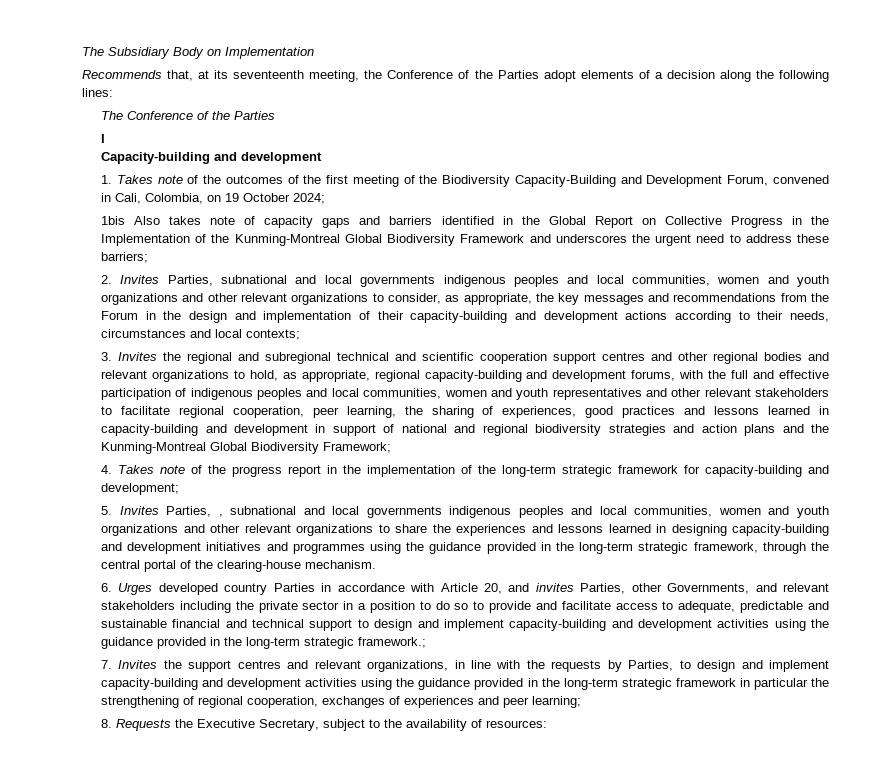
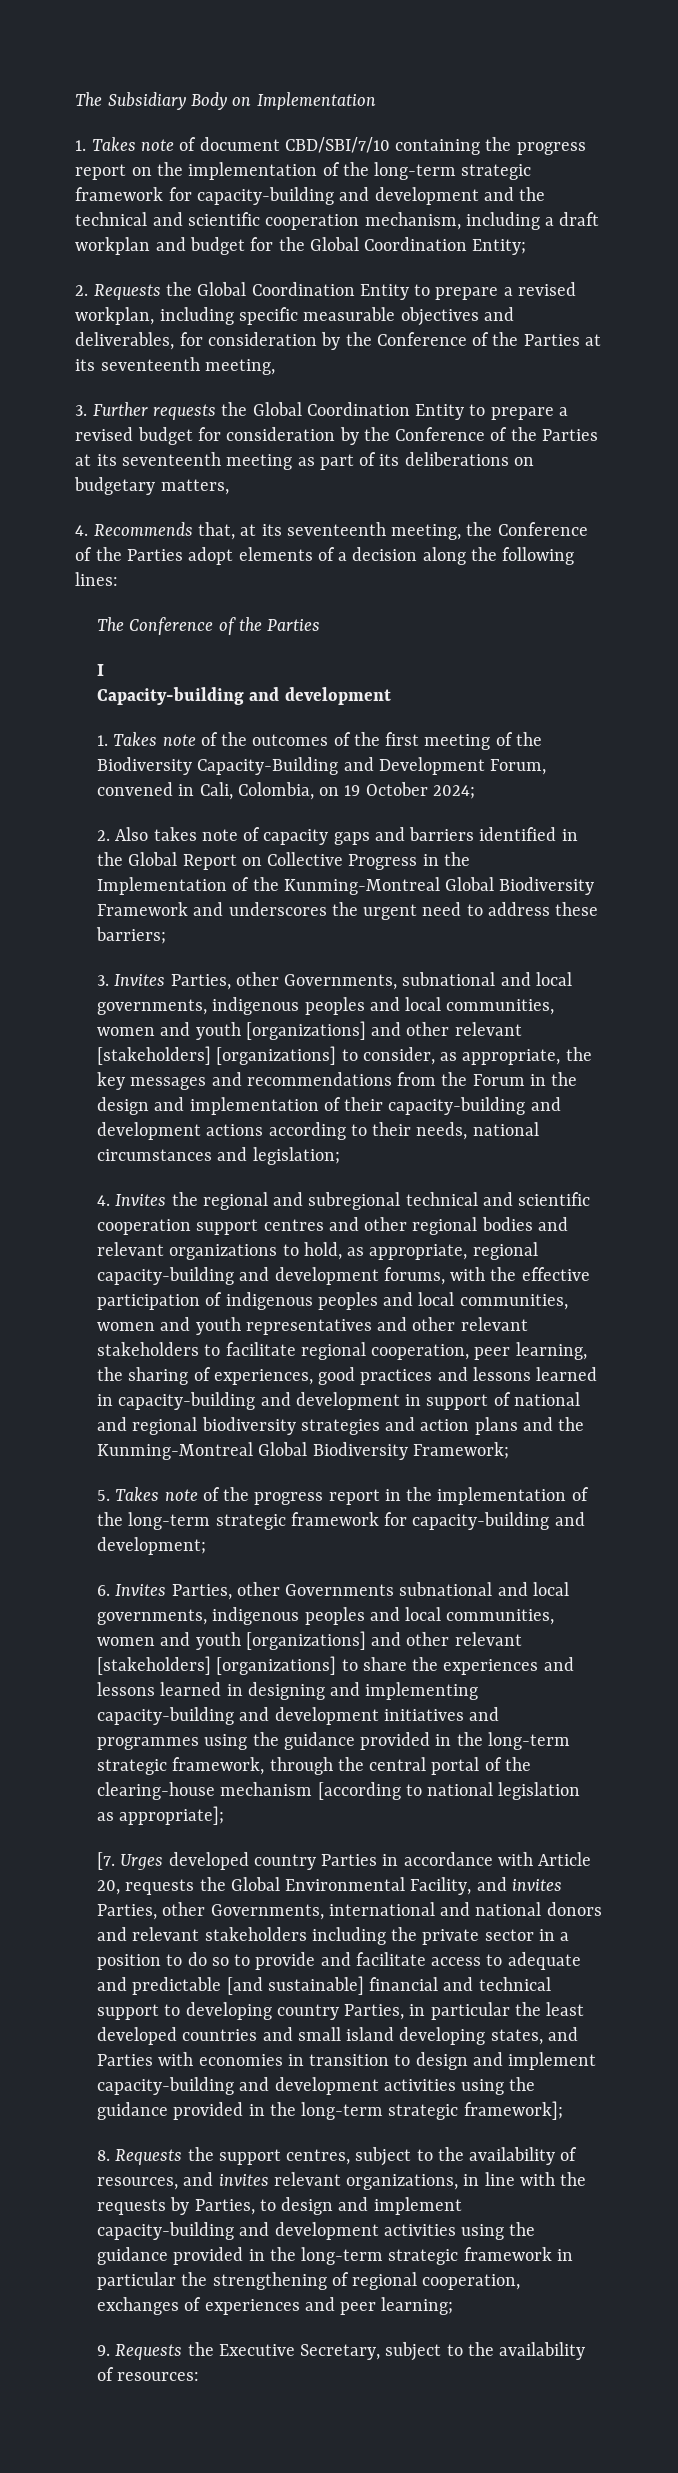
- Recommends that, at its seventeenth meeting, the Conference of the Parties adopt elements of a decision along the following lines:
+ 1. Takes note of document CBD/SBI/7/10 containing the progress report on the implementation of the long-term strategic framework for capacity-building and development and the technical and scientific cooperation mechanism, including a draft workplan and budget for the Global Coordination Entity;
+ 2. Requests the Global Coordination Entity to prepare a revised workplan, including specific measurable objectives and deliverables, for consideration by the Conference of the Parties at its seventeenth meeting,
+ 3. Further requests the Global Coordination Entity to prepare a revised budget for consideration by the Conference of the Parties at its seventeenth meeting as part of its deliberations on budgetary matters,
+ 4. Recommends that, at its seventeenth meeting, the Conference of the Parties adopt elements of a decision along the following lines:
- 1bis Also takes note of capacity gaps and barriers identified in the Global Report on Collective Progress in the Implementation of the Kunming-Montreal Global Biodiversity Framework and underscores the urgent need to address these barriers;
+ 2. Also takes note of capacity gaps and barriers identified in the Global Report on Collective Progress in the Implementation of the Kunming-Montreal Global Biodiversity Framework and underscores the urgent need to address these barriers;
- 2. Invites Parties, subnational and local governments indigenous peoples and local communities, women and youth organizations and other relevant organizations to consider, as appropriate, the key messages and recommendations from the Forum in the design and implementation of their capacity-building and development actions according to their needs, circumstances and local contexts;
- 3. Invites the regional and subregional technical and scientific cooperation support centres and other regional bodies and relevant organizations to hold, as appropriate, regional capacity-building and development forums, with the full and effective participation of indigenous peoples and local communities, women and youth representatives and other relevant stakeholders to facilitate regional cooperation, peer learning, the sharing of experiences, good practices and lessons learned in capacity-building and development in support of national and regional biodiversity strategies and action plans and the Kunming-Montreal Global Biodiversity Framework;
+ 3. Invites Parties, other Governments, subnational and local governments, indigenous peoples and local communities, women and youth [organizations] and other relevant [stakeholders] [organizations] to consider, as appropriate, the key messages and recommendations from the Forum in the design and implementation of their capacity-building and development actions according to their needs, national circumstances and legislation;
+ 4. Invites the regional and subregional technical and scientific cooperation support centres and other regional bodies and relevant organizations to hold, as appropriate, regional capacity-building and development forums, with the effective participation of indigenous peoples and local communities, women and youth representatives and other relevant stakeholders to facilitate regional cooperation, peer learning, the sharing of experiences, good practices and lessons learned in capacity-building and development in support of national and regional biodiversity strategies and action plans and the Kunming-Montreal Global Biodiversity Framework;
- 4. Takes note of the progress report in the implementation of the long-term strategic framework for capacity-building and development;
+ 5. Takes note of the progress report in the implementation of the long-term strategic framework for capacity-building and development;
- 5. Invites Parties, , subnational and local governments indigenous peoples and local communities, women and youth organizations and other relevant organizations to share the experiences and lessons learned in designing capacity-building and development initiatives and programmes using the guidance provided in the long-term strategic framework, through the central portal of the clearing-house mechanism.
- 6. Urges developed country Parties in accordance with Article 20, and invites Parties, other Governments, and relevant stakeholders including the private sector in a position to do so to provide and facilitate access to adequate, predictable and sustainable financial and technical support to design and implement capacity-building and development activities using the guidance provided in the long-term strategic framework.;
- 7. Invites the support centres and relevant organizations, in line with the requests by Parties, to design and implement capacity-building and development activities using the guidance provided in the long-term strategic framework in particular the strengthening of regional cooperation, exchanges of experiences and peer learning;
+ 6. Invites Parties, other Governments subnational and local governments, indigenous peoples and local communities, women and youth [organizations] and other relevant [stakeholders] [organizations] to share the experiences and lessons learned in designing and implementing capacity-building and development initiatives and programmes using the guidance provided in the long-term strategic framework, through the central portal of the clearing-house mechanism [according to national legislation as appropriate];
+ [7. Urges developed country Parties in accordance with Article 20, requests the Global Environmental Facility, and invites Parties, other Governments, international and national donors and relevant stakeholders including the private sector in a position to do so to provide and facilitate access to adequate and predictable [and sustainable] financial and technical support to developing country Parties, in particular the least developed countries and small island developing states, and Parties with economies in transition to design and implement capacity-building and development activities using the guidance provided in the long-term strategic framework];
+ 8. Requests the support centres, subject to the availability of resources, and invites relevant organizations, in line with the requests by Parties, to design and implement capacity-building and development activities using the guidance provided in the long-term strategic framework in particular the strengthening of regional cooperation, exchanges of experiences and peer learning;
- 8. Requests the Executive Secretary, subject to the availability of resources:
+ 9. Requests the Executive Secretary, subject to the availability of resources:

